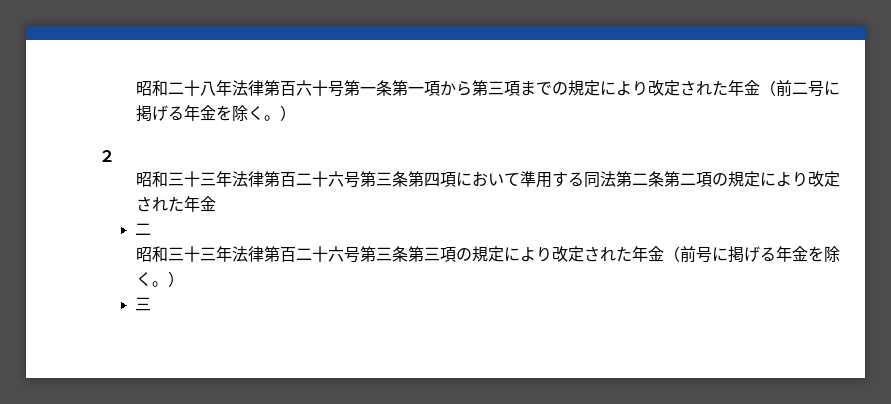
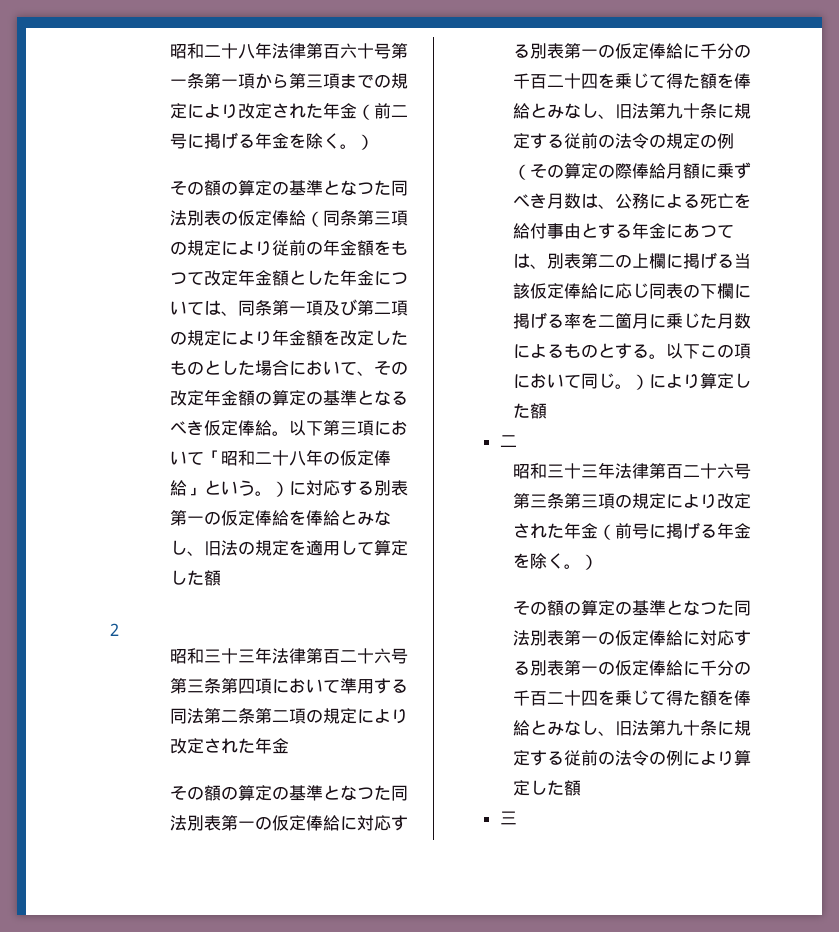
+ その額の算定の基準となつた同法別表の仮定俸給（同条第三項の規定により従前の年金額をもつて改定年金額とした年金については、同条第一項及び第二項の規定により年金額を改定したものとした場合において、その改定年金額の算定の基準となるべき仮定俸給。以下第三項において「昭和二十八年の仮定俸給」という。）に対応する別表第一の仮定俸給を俸給とみなし、旧法の規定を適用して算定した額
+ その額の算定の基準となつた同法別表第一の仮定俸給に対応する別表第一の仮定俸給に千分の千百二十四を乗じて得た額を俸給とみなし、旧法第九十条に規定する従前の法令の規定の例（その算定の際俸給月額に乗ずべき月数は、公務による死亡を給付事由とする年金にあつては、別表第二の上欄に掲げる当該仮定俸給に応じ同表の下欄に掲げる率を二箇月に乗じた月数によるものとする。以下この項において同じ。）により算定した額
+ その額の算定の基準となつた同法別表第一の仮定俸給に対応する別表第一の仮定俸給に千分の千百二十四を乗じて得た額を俸給とみなし、旧法第九十条に規定する従前の法令の例により算定した額

